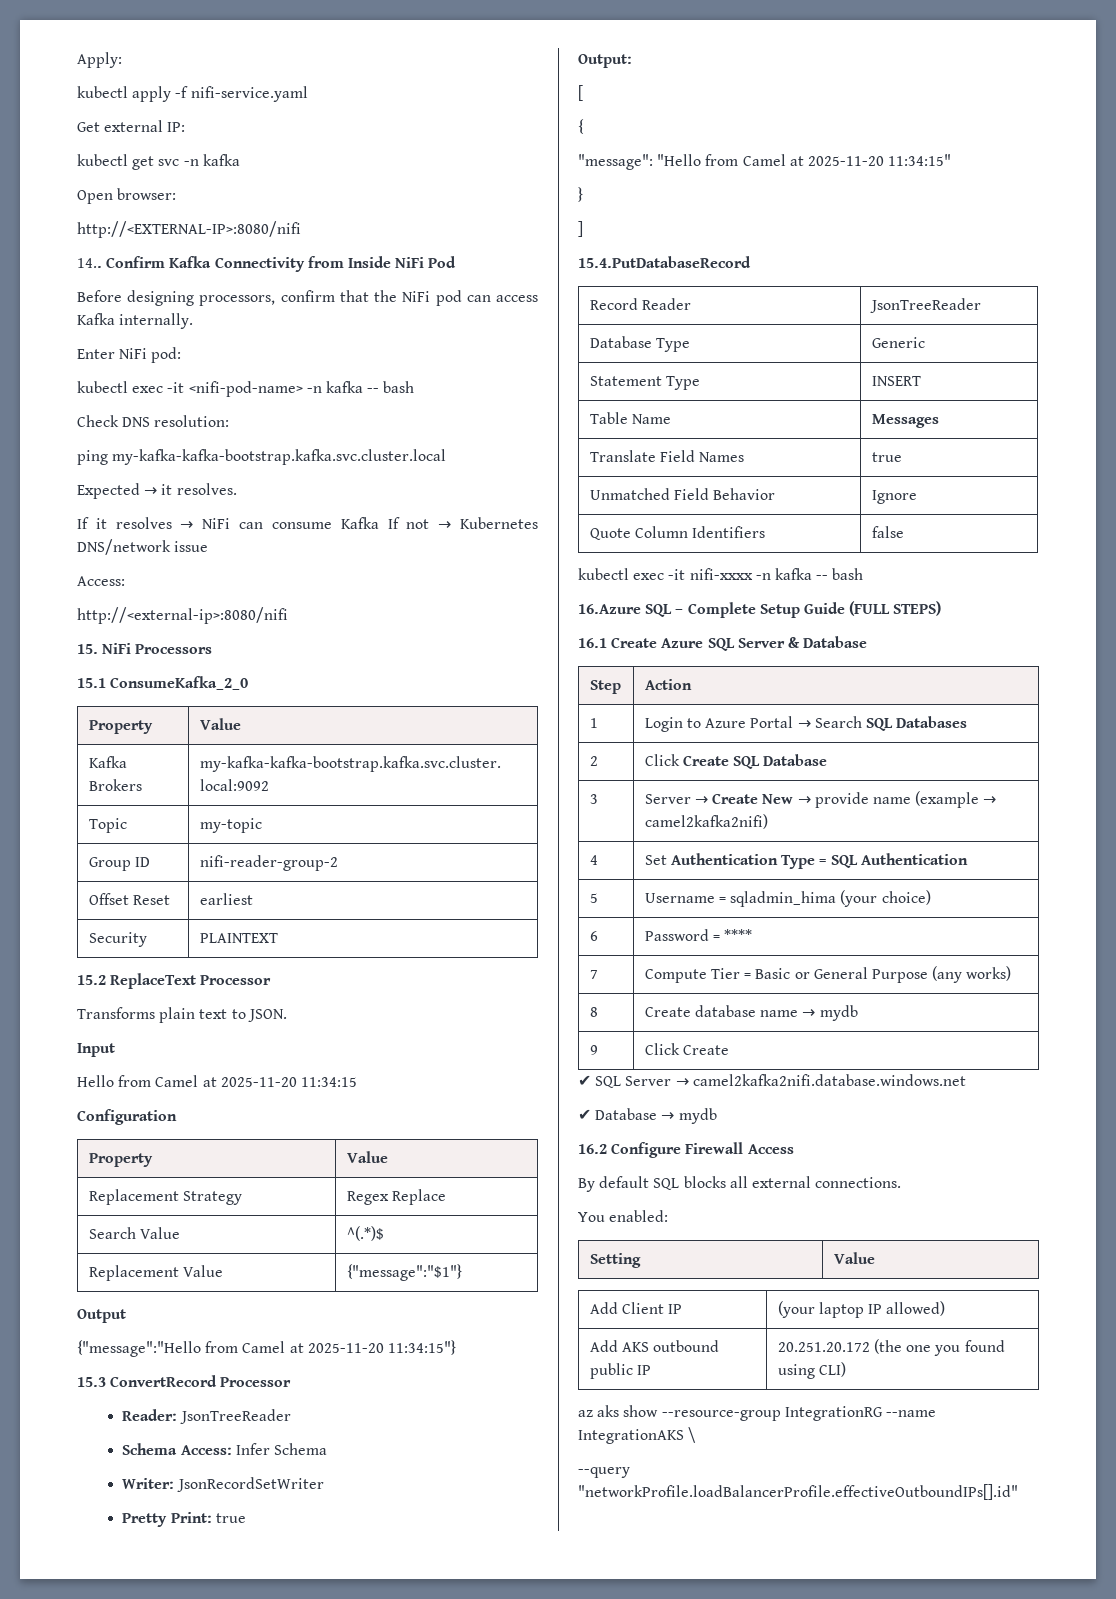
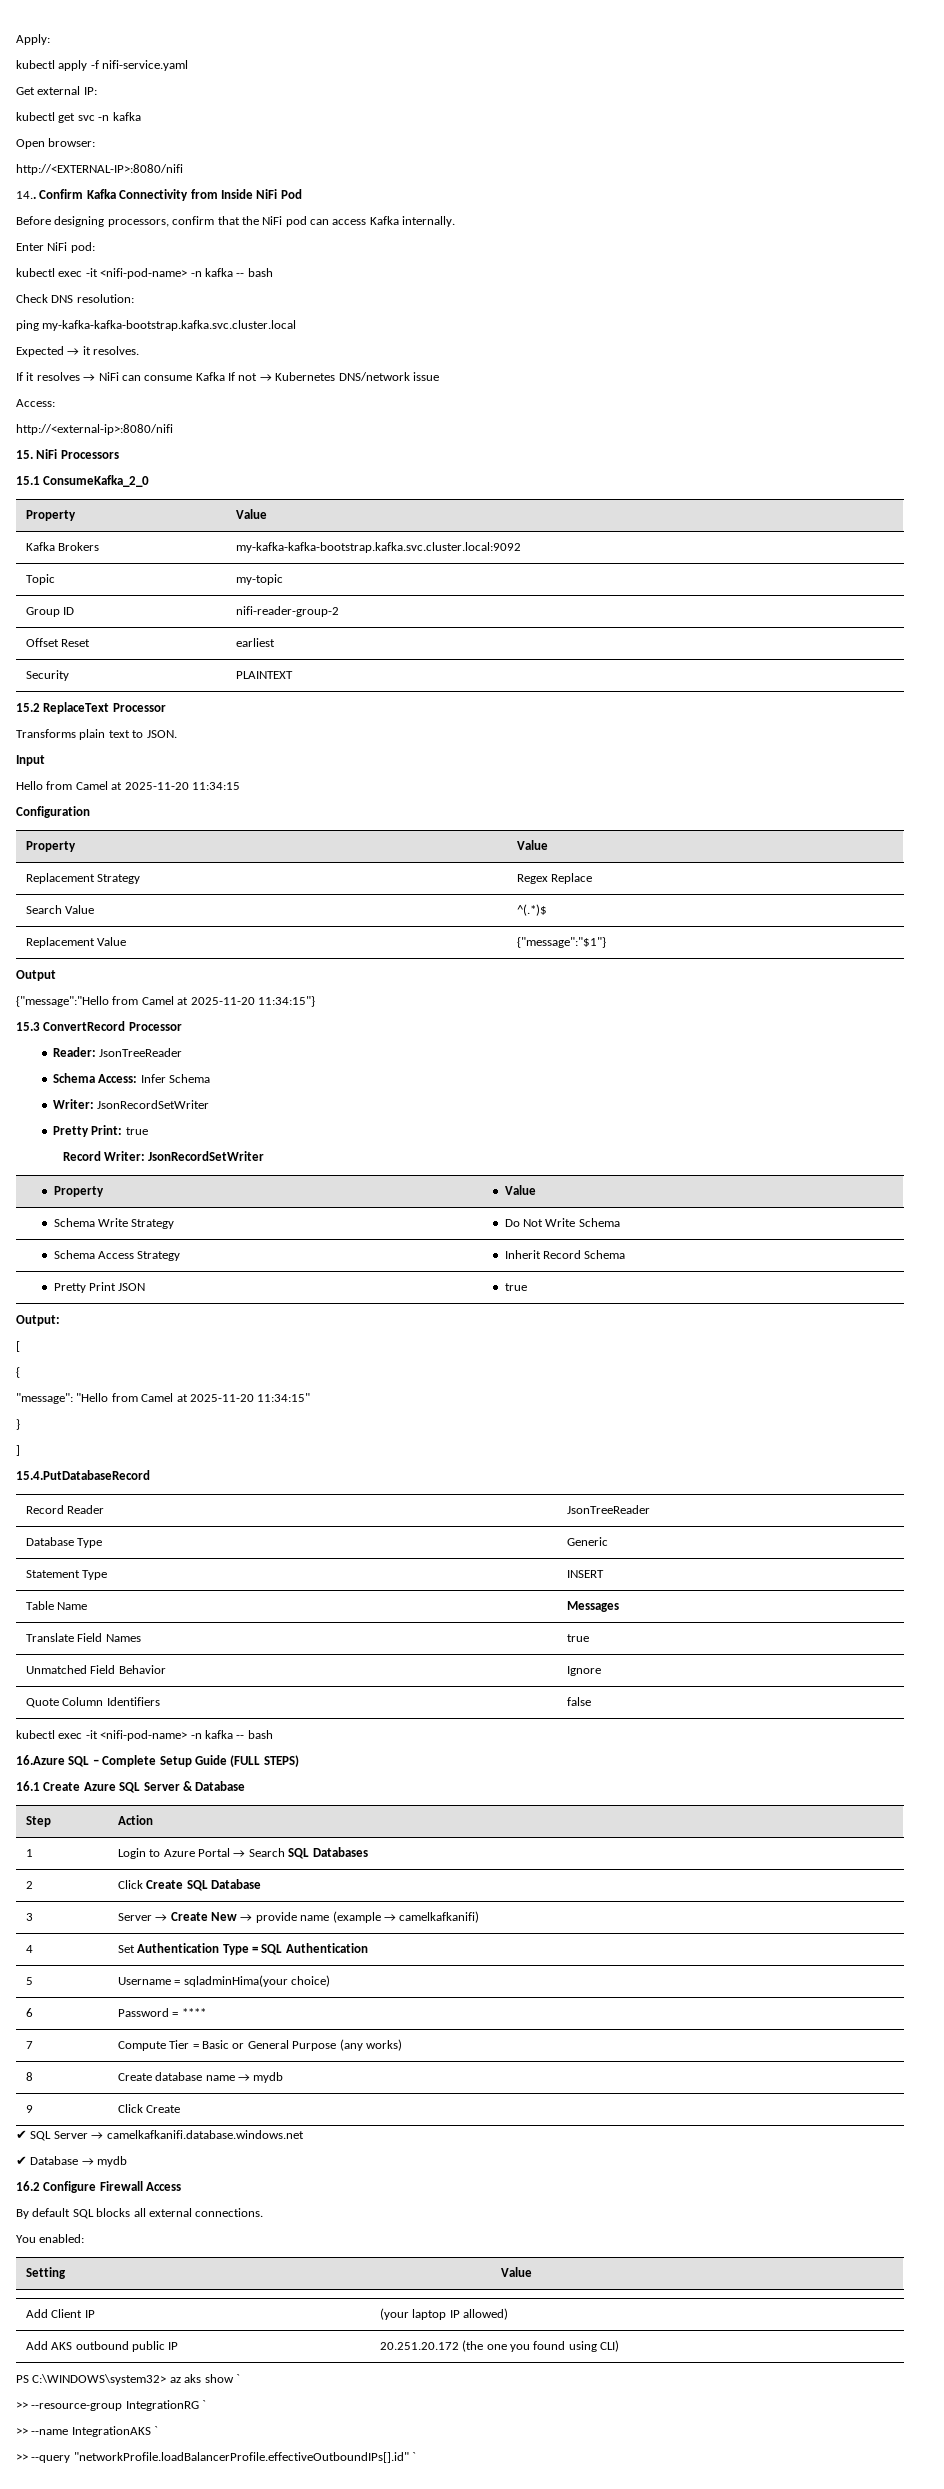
+ Record Writer: JsonRecordSetWriter
+ Property | Value
+ Schema Write Strategy | Do Not Write Schema
+ Schema Access Strategy | Inherit Record Schema
+ Pretty Print JSON | true
  Quote Column Identifiers | false
- kubectl exec -it nifi-xxxx -n kafka -- bash
+ kubectl exec -it <nifi-pod-name> -n kafka -- bash
- 3 | Server → Create New → provide name (example → camel2kafka2nifi)
+ 3 | Server → Create New → provide name (example → camelkafkanifi)
- 5 | Username = sqladmin_hima (your choice)
+ 5 | Username = sqladminHima(your choice)
- ✔ SQL Server → camel2kafka2nifi.database.windows.net
+ ✔ SQL Server → camelkafkanifi.database.windows.net
- az aks show --resource-group IntegrationRG --name IntegrationAKS \
- --query "networkProfile.loadBalancerProfile.effectiveOutboundIPs[].id"
+ PS C:\WINDOWS\system32> az aks show `
+ >> --resource-group IntegrationRG `
+ >> --name IntegrationAKS `
+ >> --query "networkProfile.loadBalancerProfile.effectiveOutboundIPs[].id" `

